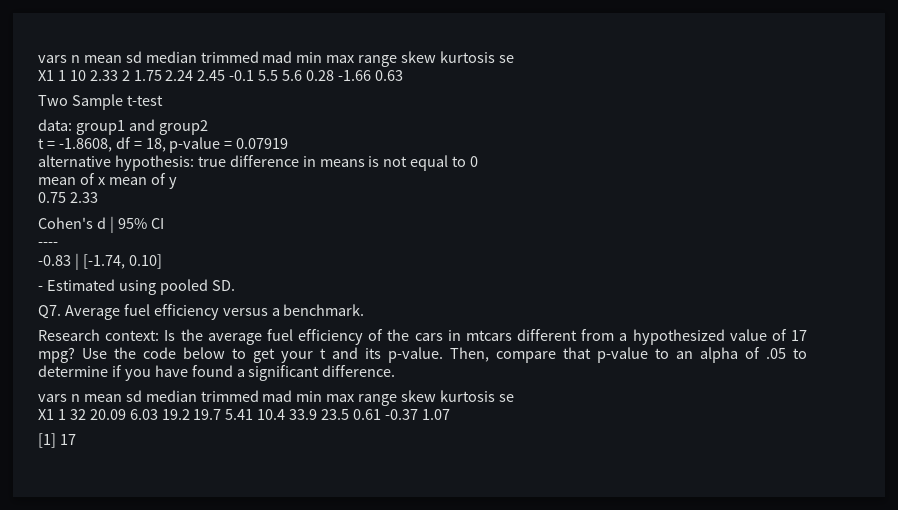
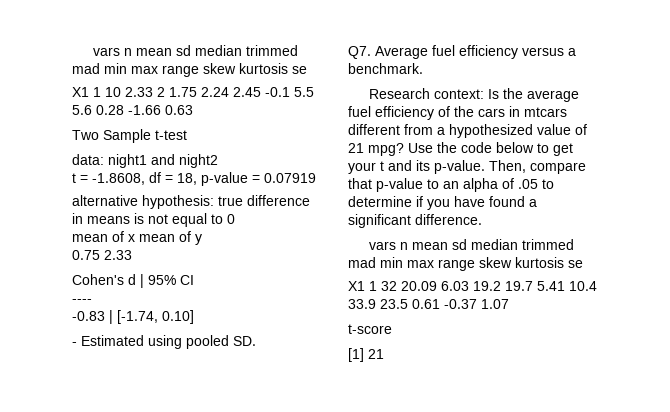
- data: group1 and group2
+ data: night1 and night2
- Research context: Is the average fuel efficiency of the cars in mtcars different from a hypothesized value of 17 mpg?
+ Research context: Is the average fuel efficiency of the cars in mtcars different from a hypothesized value of 21 mpg?
+ t-score
- [1] 17
+ [1] 21

